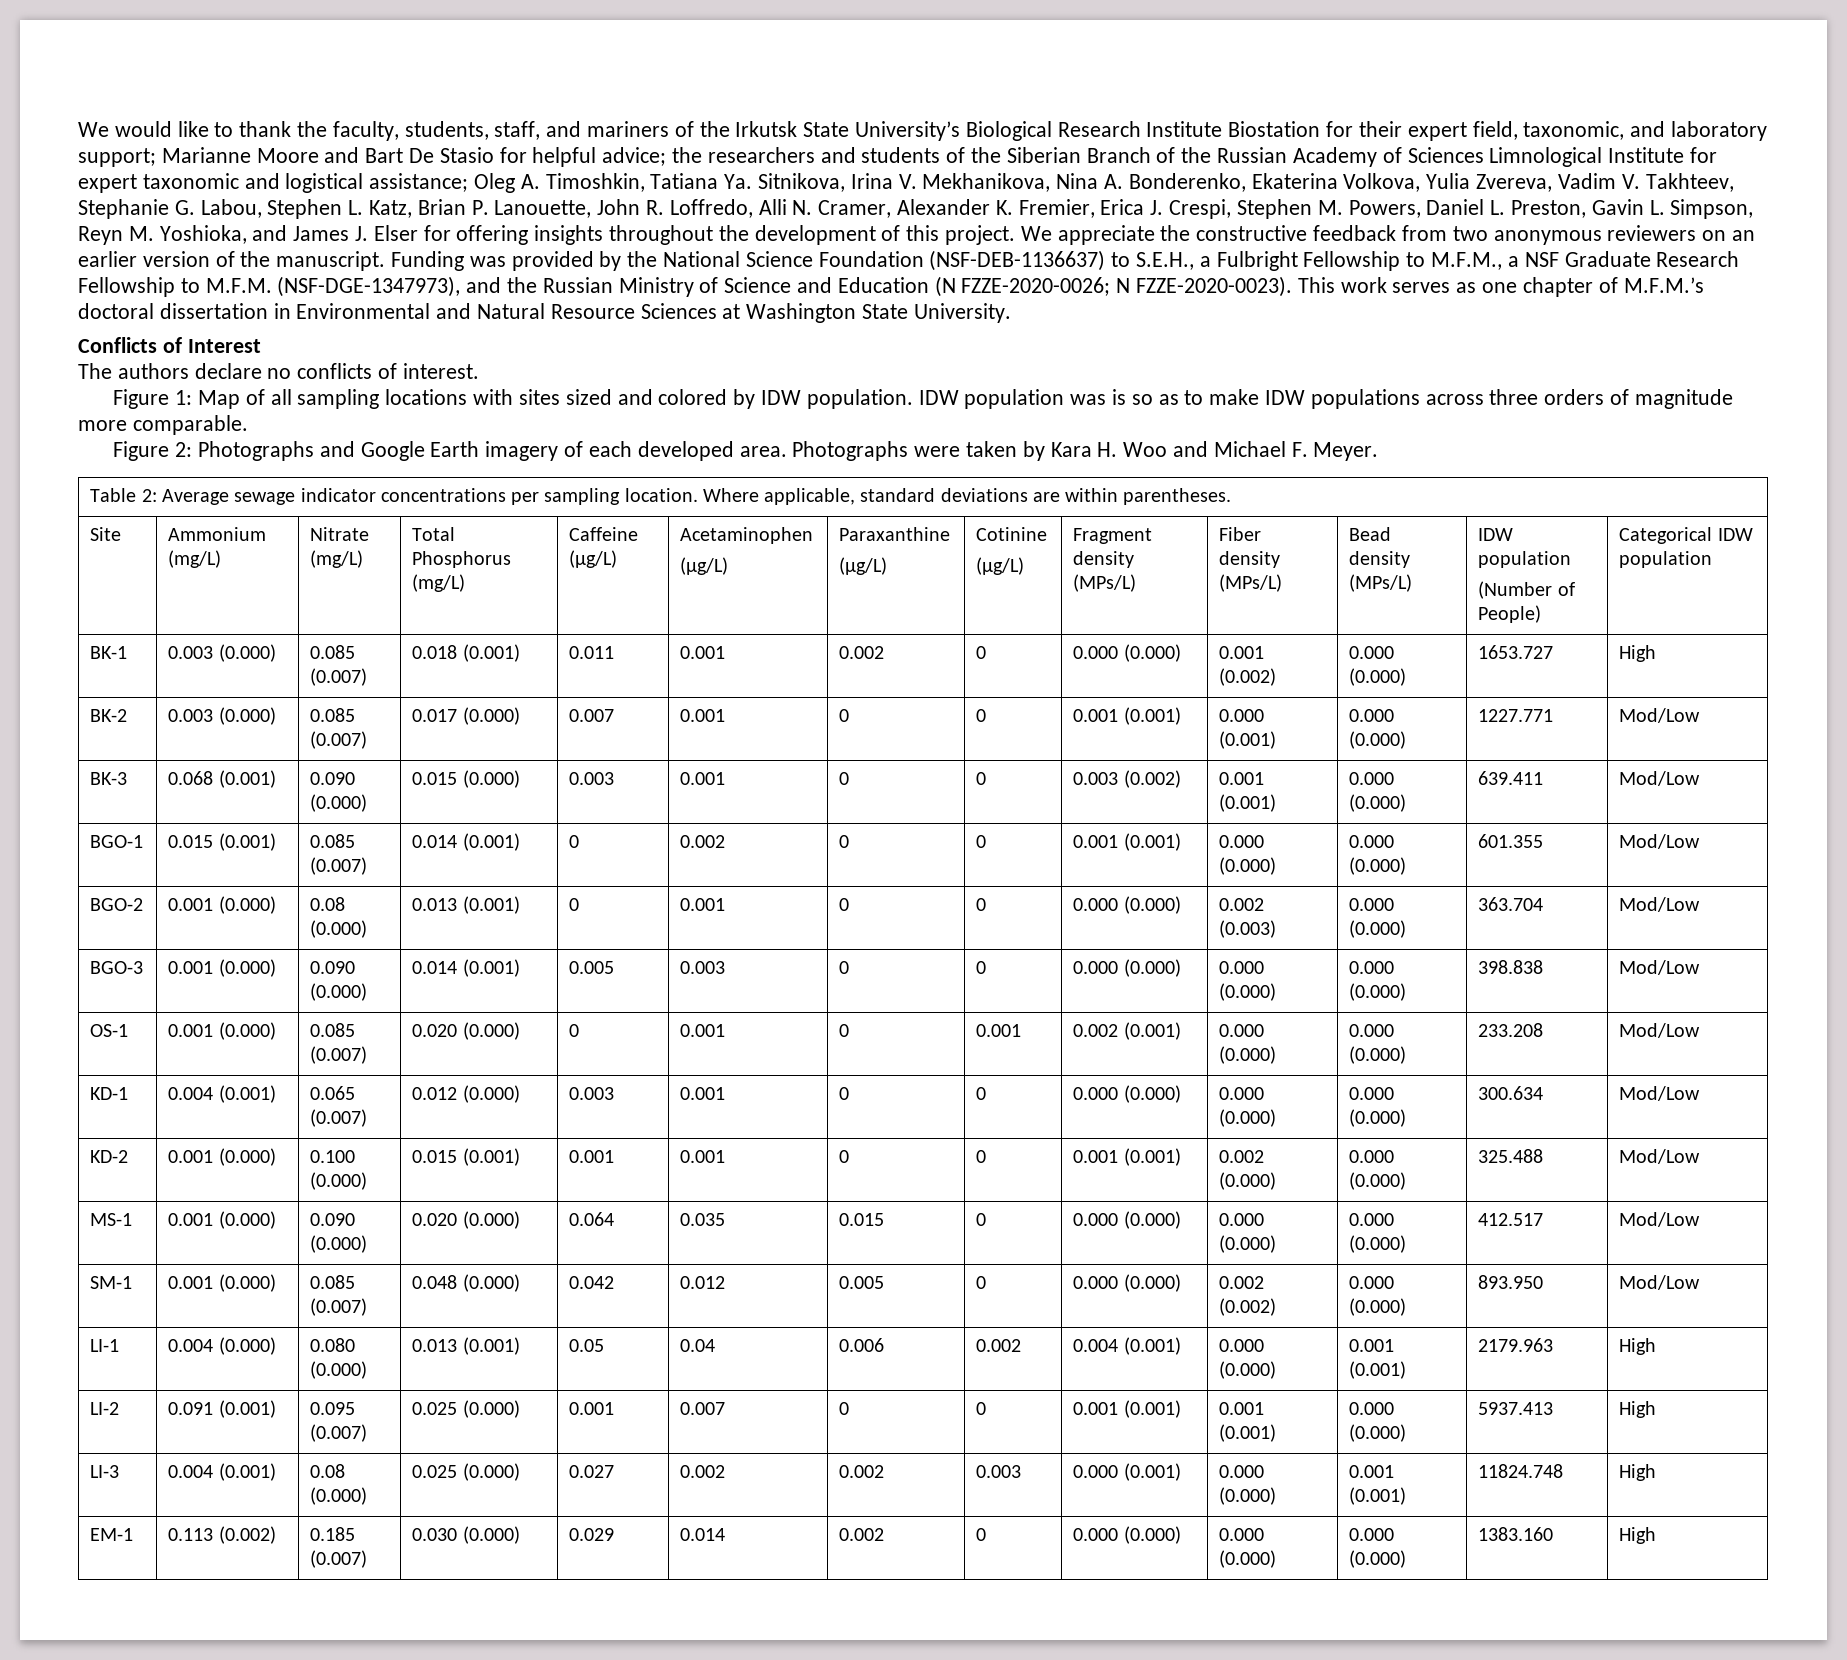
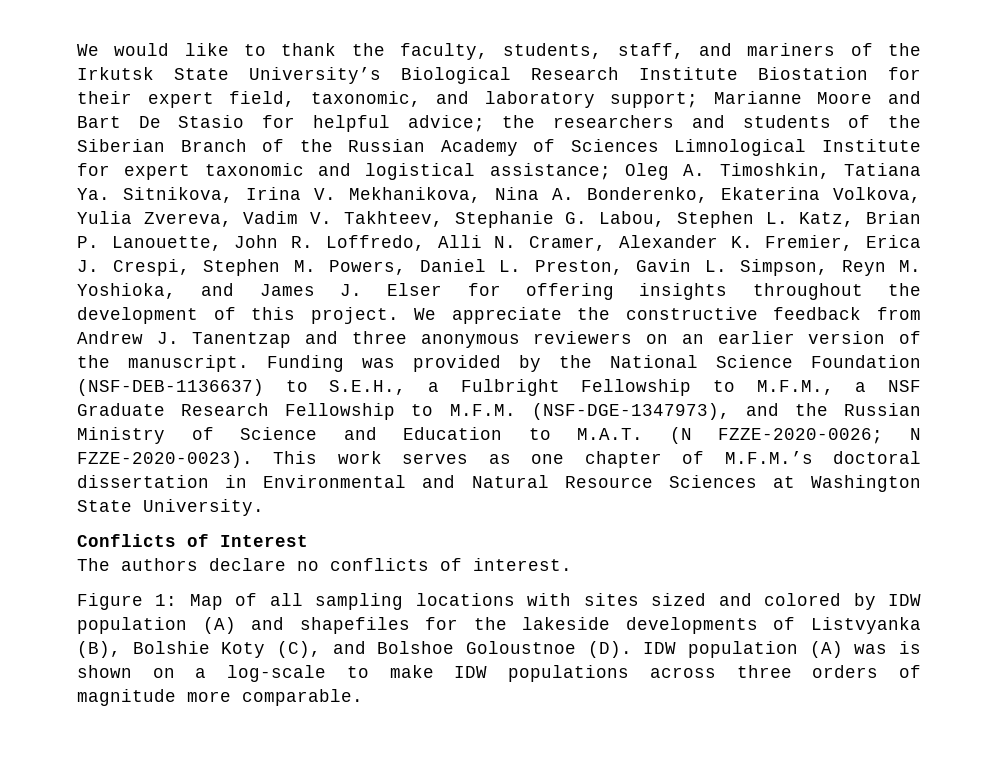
- We appreciate the constructive feedback from two anonymous reviewers on an earlier version of the manuscript.
+ We appreciate the constructive feedback from Andrew J. Tanentzap and three anonymous reviewers on an earlier version of the manuscript.
- Funding was provided by the National Science Foundation (NSF-DEB-1136637) to S.E.H., a Fulbright Fellowship to M.F.M., a NSF Graduate Research Fellowship to M.F.M. (NSF-DGE-1347973), and the Russian Ministry of Science and Education (N FZZE-2020-0026; N FZZE-2020-0023).
+ Funding was provided by the National Science Foundation (NSF-DEB-1136637) to S.E.H., a Fulbright Fellowship to M.F.M., a NSF Graduate Research Fellowship to M.F.M. (NSF-DGE-1347973), and the Russian Ministry of Science and Education to M.A.T. (N FZZE-2020-0026; N FZZE-2020-0023).
- Figure 1: Map of all sampling locations with sites sized and colored by IDW population. IDW population was is so as to make IDW populations across three orders of magnitude more comparable.
+ Figure 1: Map of all sampling locations with sites sized and colored by IDW population (A) and shapefiles for the lakeside developments of Listvyanka (B), Bolshie Koty (C), and Bolshoe Goloustnoe (D). IDW population (A) was is shown on a log-scale to make IDW populations across three orders of magnitude more comparable.
- Figure 2: Photographs and Google Earth imagery of each developed area. Photographs were taken by Kara H. Woo and Michael F. Meyer.
- Table 2: Average sewage indicator concentrations per sampling location. Where applicable, standard deviations are within parentheses.
- Site | Ammonium (mg/L) | Nitrate (mg/L) | Total Phosphorus (mg/L) | Caffeine (µg/L) | Acetaminophen
- (µg/L) | Paraxanthine
- (µg/L) | Cotinine
- (µg/L) | Fragment density (MPs/L) | Fiber density (MPs/L) | Bead density (MPs/L) | IDW population
- (Number of People) | Categorical IDW population
- BK-1 | 0.003 (0.000) | 0.085 (0.007) | 0.018 (0.001) | 0.011 | 0.001 | 0.002 | 0 | 0.000 (0.000) | 0.001 (0.002) | 0.000 (0.000) | 1653.727 | High
- BK-2 | 0.003 (0.000) | 0.085 (0.007) | 0.017 (0.000) | 0.007 | 0.001 | 0 | 0 | 0.001 (0.001) | 0.000 (0.001) | 0.000 (0.000) | 1227.771 | Mod/Low
- BK-3 | 0.068 (0.001) | 0.090 (0.000) | 0.015 (0.000) | 0.003 | 0.001 | 0 | 0 | 0.003 (0.002) | 0.001 (0.001) | 0.000 (0.000) | 639.411 | Mod/Low
- BGO-1 | 0.015 (0.001) | 0.085 (0.007) | 0.014 (0.001) | 0 | 0.002 | 0 | 0 | 0.001 (0.001) | 0.000 (0.000) | 0.000 (0.000) | 601.355 | Mod/Low
- BGO-2 | 0.001 (0.000) | 0.08 (0.000) | 0.013 (0.001) | 0 | 0.001 | 0 | 0 | 0.000 (0.000) | 0.002 (0.003) | 0.000 (0.000) | 363.704 | Mod/Low
- BGO-3 | 0.001 (0.000) | 0.090 (0.000) | 0.014 (0.001) | 0.005 | 0.003 | 0 | 0 | 0.000 (0.000) | 0.000 (0.000) | 0.000 (0.000) | 398.838 | Mod/Low
- OS-1 | 0.001 (0.000) | 0.085 (0.007) | 0.020 (0.000) | 0 | 0.001 | 0 | 0.001 | 0.002 (0.001) | 0.000 (0.000) | 0.000 (0.000) | 233.208 | Mod/Low
- KD-1 | 0.004 (0.001) | 0.065 (0.007) | 0.012 (0.000) | 0.003 | 0.001 | 0 | 0 | 0.000 (0.000) | 0.000 (0.000) | 0.000 (0.000) | 300.634 | Mod/Low
- KD-2 | 0.001 (0.000) | 0.100 (0.000) | 0.015 (0.001) | 0.001 | 0.001 | 0 | 0 | 0.001 (0.001) | 0.002 (0.000) | 0.000 (0.000) | 325.488 | Mod/Low
- MS-1 | 0.001 (0.000) | 0.090 (0.000) | 0.020 (0.000) | 0.064 | 0.035 | 0.015 | 0 | 0.000 (0.000) | 0.000 (0.000) | 0.000 (0.000) | 412.517 | Mod/Low
- SM-1 | 0.001 (0.000) | 0.085 (0.007) | 0.048 (0.000) | 0.042 | 0.012 | 0.005 | 0 | 0.000 (0.000) | 0.002 (0.002) | 0.000 (0.000) | 893.950 | Mod/Low
- LI-1 | 0.004 (0.000) | 0.080 (0.000) | 0.013 (0.001) | 0.05 | 0.04 | 0.006 | 0.002 | 0.004 (0.001) | 0.000 (0.000) | 0.001 (0.001) | 2179.963 | High
- LI-2 | 0.091 (0.001) | 0.095 (0.007) | 0.025 (0.000) | 0.001 | 0.007 | 0 | 0 | 0.001 (0.001) | 0.001 (0.001) | 0.000 (0.000) | 5937.413 | High
- LI-3 | 0.004 (0.001) | 0.08 (0.000) | 0.025 (0.000) | 0.027 | 0.002 | 0.002 | 0.003 | 0.000 (0.001) | 0.000 (0.000) | 0.001 (0.001) | 11824.748 | High
- EM-1 | 0.113 (0.002) | 0.185 (0.007) | 0.030 (0.000) | 0.029 | 0.014 | 0.002 | 0 | 0.000 (0.000) | 0.000 (0.000) | 0.000 (0.000) | 1383.160 | High

